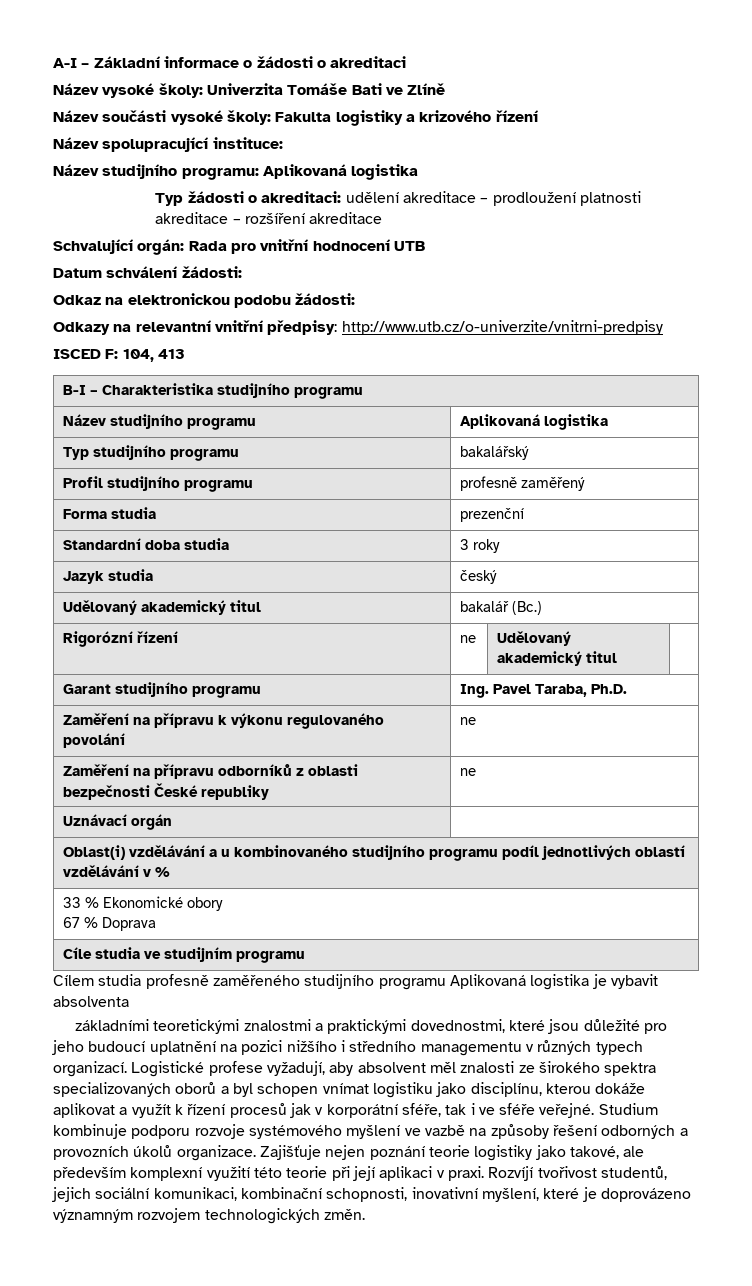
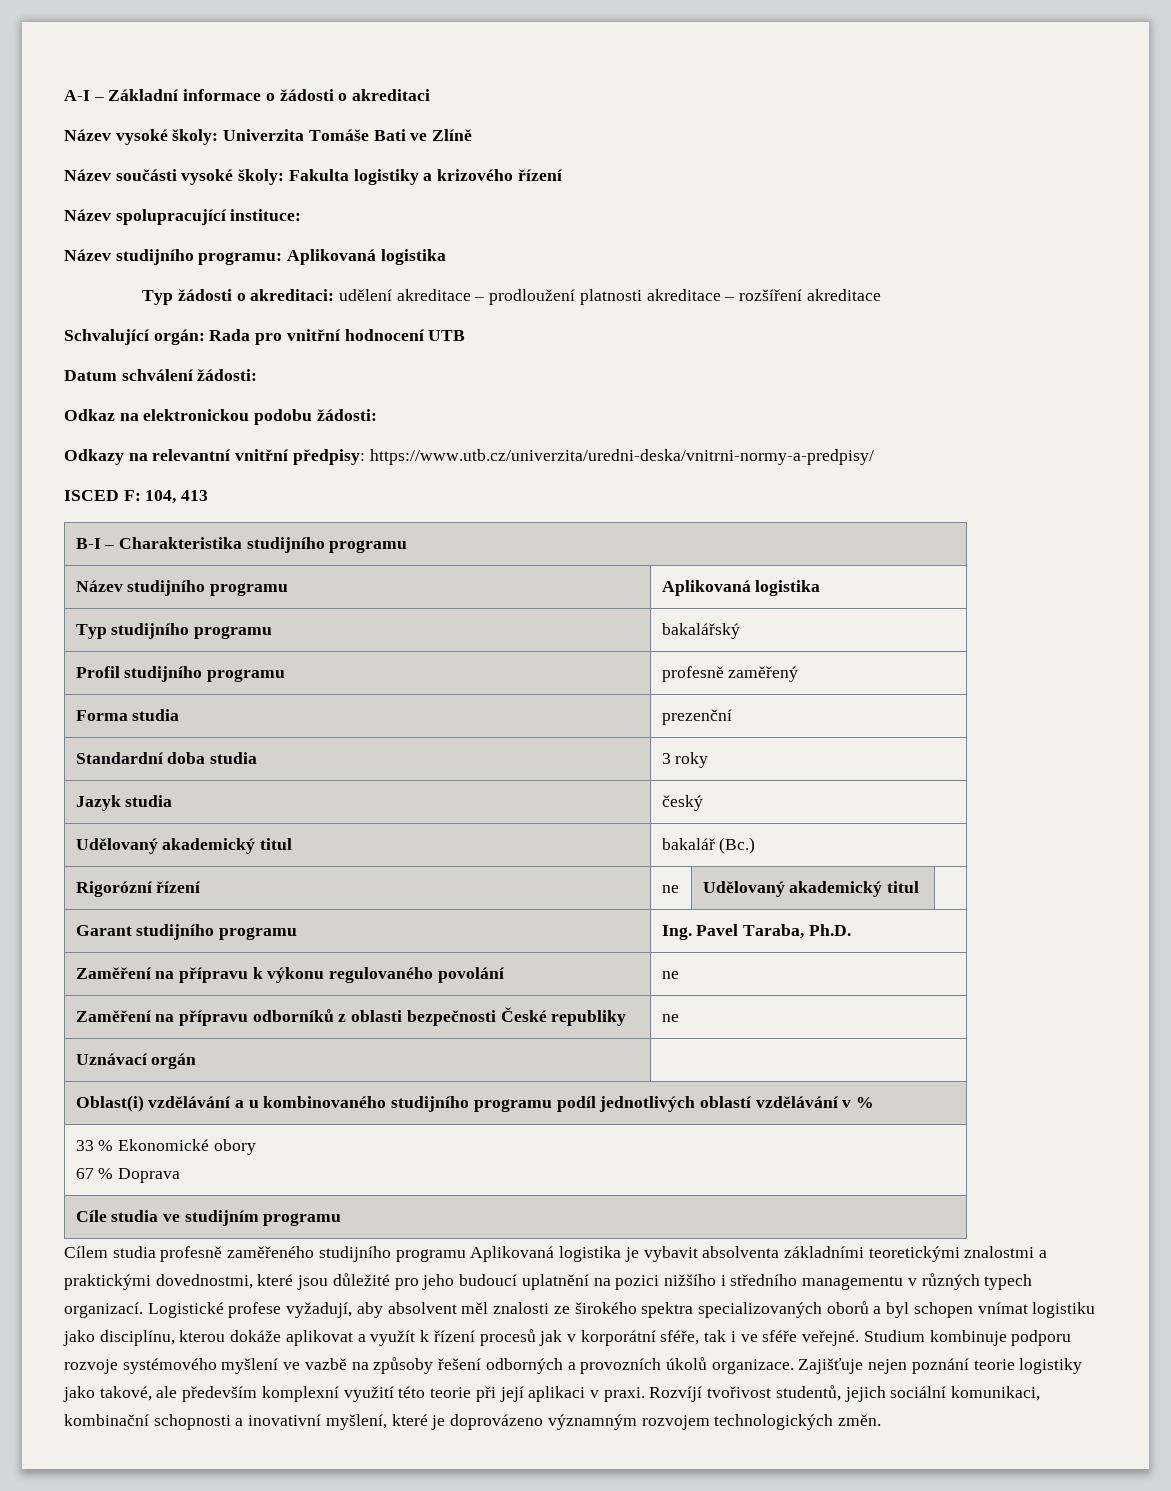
- Odkazy na relevantní vnitřní předpisy: http://www.utb.cz/o-univerzite/vnitrni-predpisy
+ Odkazy na relevantní vnitřní předpisy: https://www.utb.cz/univerzita/uredni-deska/vnitrni-normy-a-predpisy/
- Cílem studia profesně zaměřeného studijního programu Aplikovaná logistika je vybavit absolventa
- základními teoretickými znalostmi a praktickými dovednostmi, které jsou důležité pro jeho budoucí uplatnění na pozici nižšího i středního managementu v různých typech organizací.
+ Cílem studia profesně zaměřeného studijního programu Aplikovaná logistika je vybavit absolventa základními teoretickými znalostmi a praktickými dovednostmi, které jsou důležité pro jeho budoucí uplatnění na pozici nižšího i středního managementu v různých typech organizací.
- Rozvíjí tvořivost studentů, jejich sociální komunikaci, kombinační schopnosti, inovativní myšlení, které je doprovázeno významným rozvojem technologických změn.
+ Rozvíjí tvořivost studentů, jejich sociální komunikaci, kombinační schopnosti a inovativní myšlení, které je doprovázeno významným rozvojem technologických změn.

